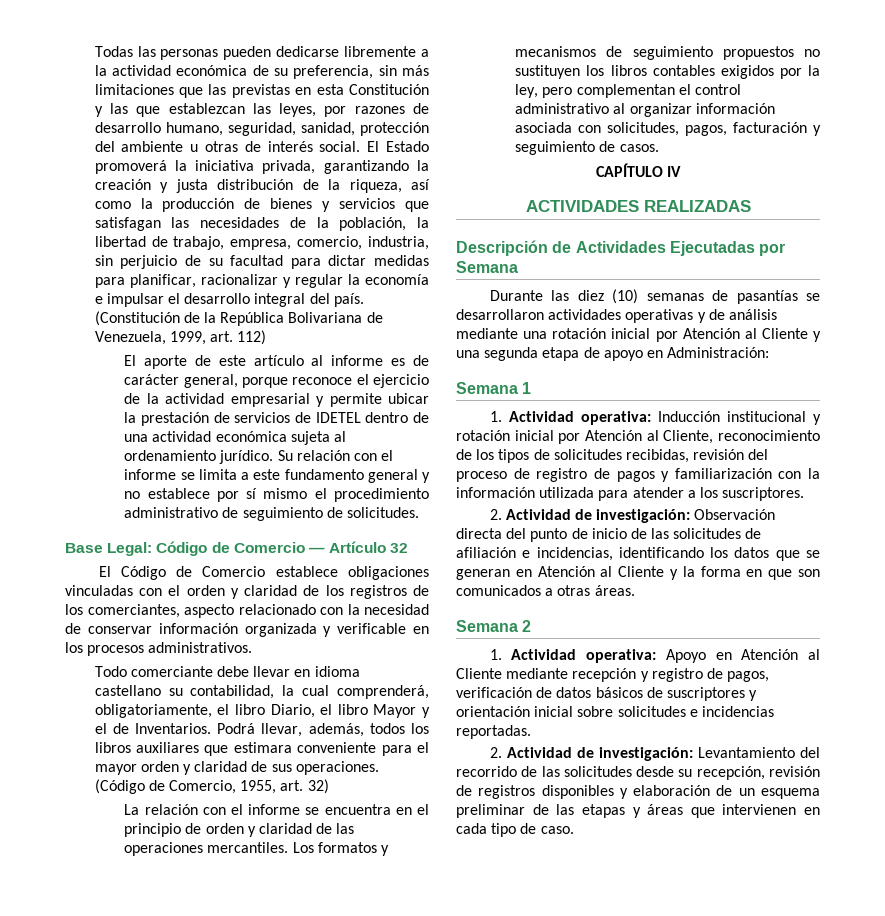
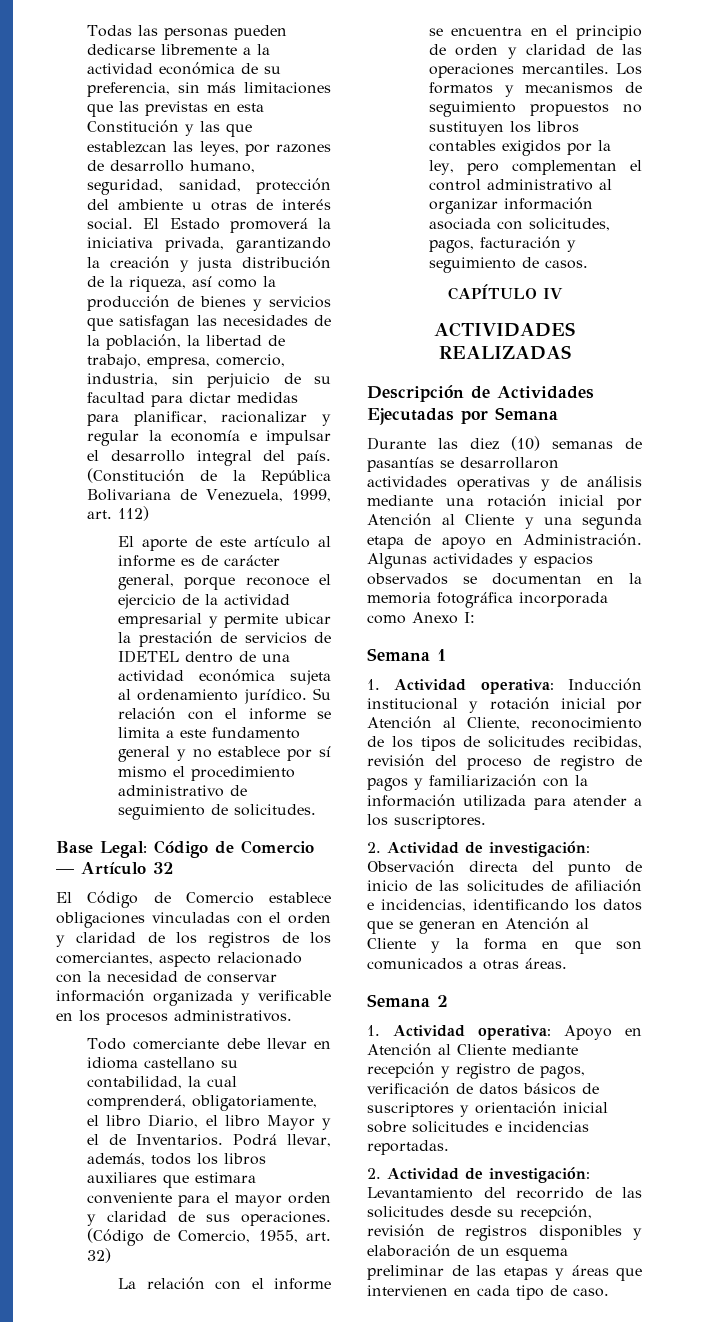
- Durante las diez (10) semanas de pasantías se desarrollaron actividades operativas y de análisis mediante una rotación inicial por Atención al Cliente y una segunda etapa de apoyo en Administración:
+ Durante las diez (10) semanas de pasantías se desarrollaron actividades operativas y de análisis mediante una rotación inicial por Atención al Cliente y una segunda etapa de apoyo en Administración. Algunas actividades y espacios observados se documentan en la memoria fotográfica incorporada como Anexo I:

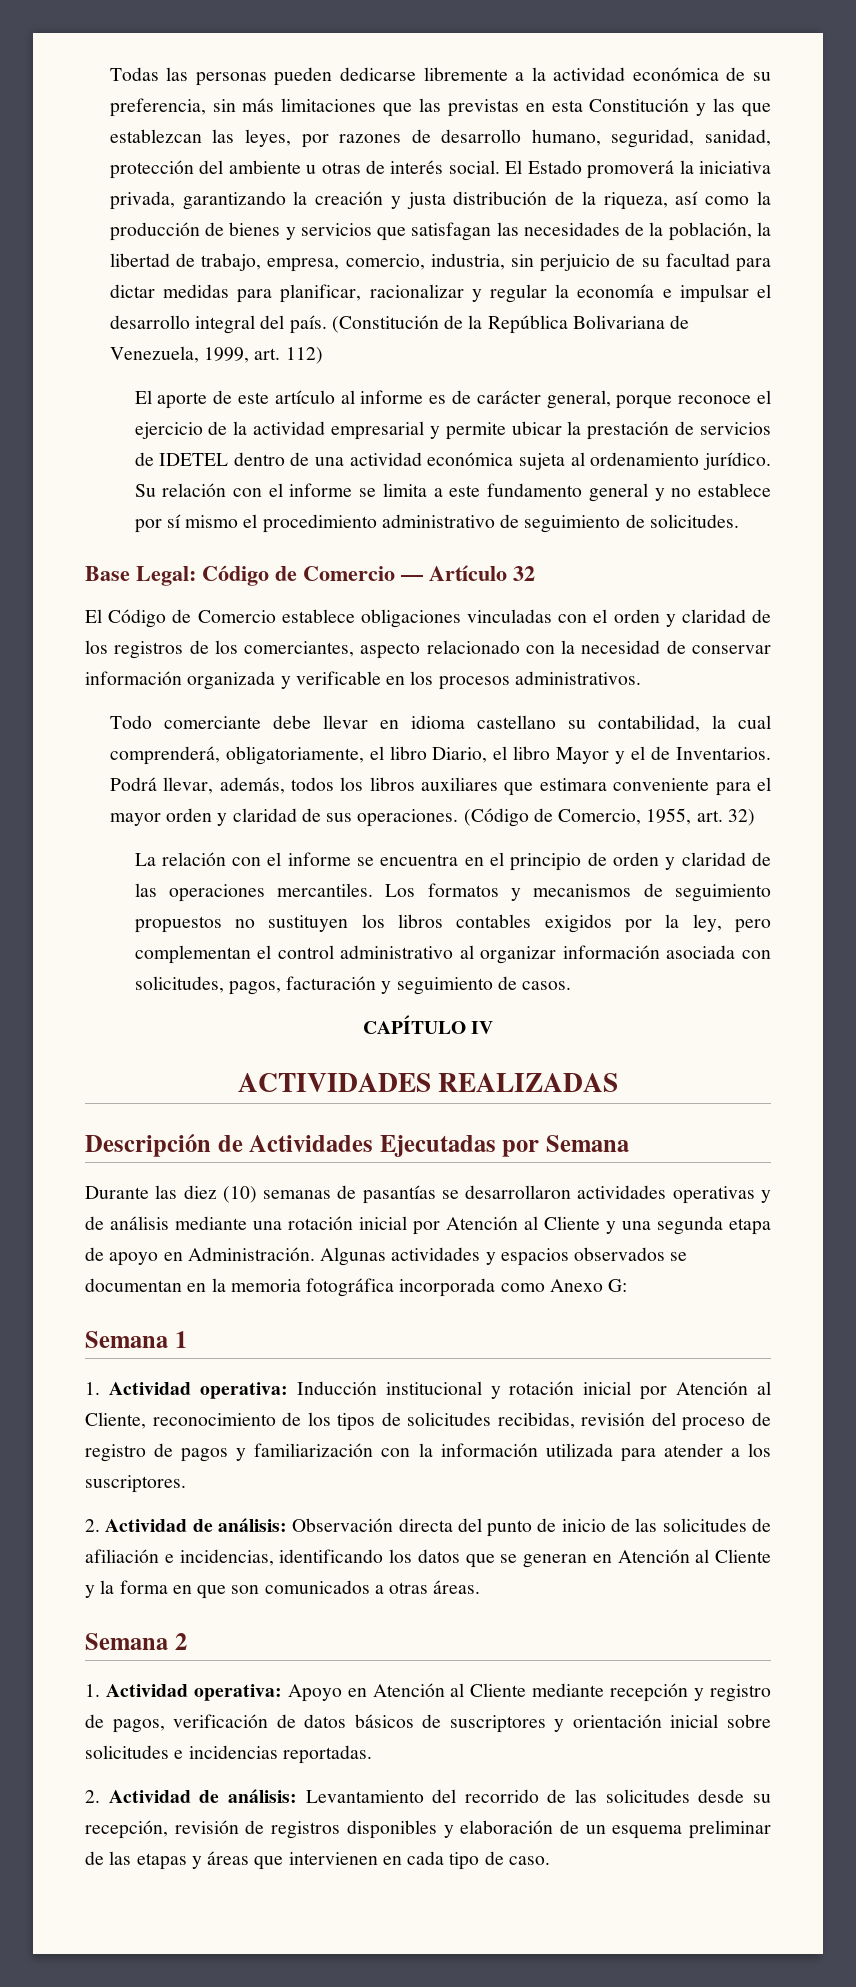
- Algunas actividades y espacios observados se documentan en la memoria fotográfica incorporada como Anexo I:
+ Algunas actividades y espacios observados se documentan en la memoria fotográfica incorporada como Anexo G:
- 2. Actividad de investigación: Observación directa del punto de inicio de las solicitudes de afiliación e incidencias, identificando los datos que se generan en Atención al Cliente y la forma en que son comunicados a otras áreas.
+ 2. Actividad de análisis: Observación directa del punto de inicio de las solicitudes de afiliación e incidencias, identificando los datos que se generan en Atención al Cliente y la forma en que son comunicados a otras áreas.
- 2. Actividad de investigación: Levantamiento del recorrido de las solicitudes desde su recepción, revisión de registros disponibles y elaboración de un esquema preliminar de las etapas y áreas que intervienen en cada tipo de caso.
+ 2. Actividad de análisis: Levantamiento del recorrido de las solicitudes desde su recepción, revisión de registros disponibles y elaboración de un esquema preliminar de las etapas y áreas que intervienen en cada tipo de caso.

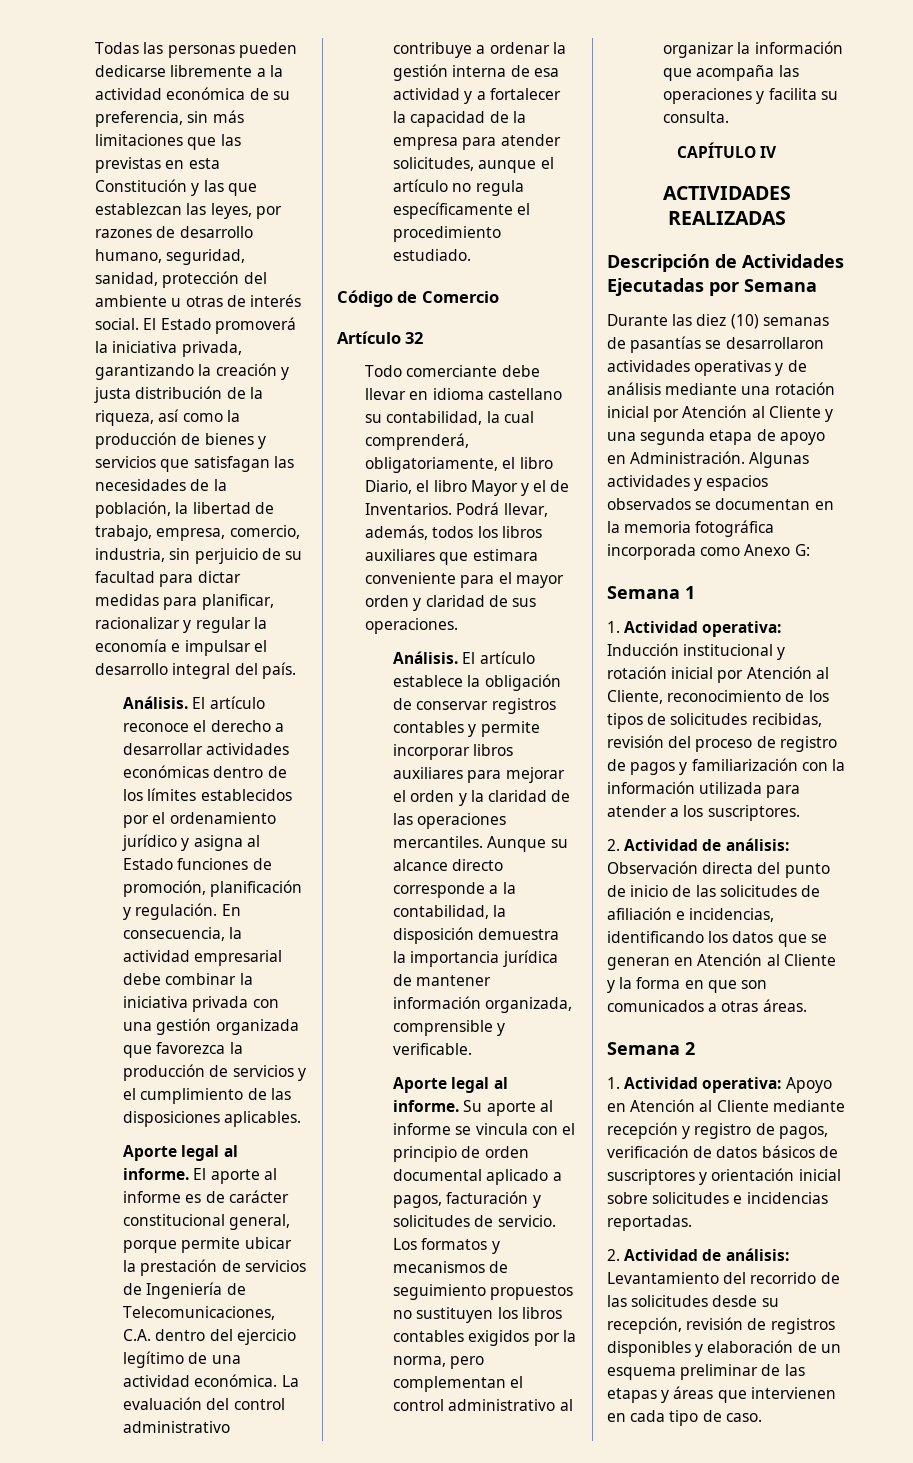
- El Estado promoverá la iniciativa privada, garantizando la creación y justa distribución de la riqueza, así como la producción de bienes y servicios que satisfagan las necesidades de la población, la libertad de trabajo, empresa, comercio, industria, sin perjuicio de su facultad para dictar medidas para planificar, racionalizar y regular la economía e impulsar el desarrollo integral del país. (Constitución de la República Bolivariana de Venezuela, 1999, art. 112)
- El aporte de este artículo al informe es de carácter general, porque reconoce el ejercicio de la actividad empresarial y permite ubicar la prestación de servicios de IDETEL dentro de una actividad económica sujeta al ordenamiento jurídico. Su relación con el informe se limita a este fundamento general y no establece por sí mismo el procedimiento administrativo de seguimiento de solicitudes.
- Base Legal: Código de Comercio — Artículo 32
+ El Estado promoverá la iniciativa privada, garantizando la creación y justa distribución de la riqueza, así como la producción de bienes y servicios que satisfagan las necesidades de la población, la libertad de trabajo, empresa, comercio, industria, sin perjuicio de su facultad para dictar medidas para planificar, racionalizar y regular la economía e impulsar el desarrollo integral del país.
+ Análisis. El artículo reconoce el derecho a desarrollar actividades económicas dentro de los límites establecidos por el ordenamiento jurídico y asigna al Estado funciones de promoción, planificación y regulación. En consecuencia, la actividad empresarial debe combinar la iniciativa privada con una gestión organizada que favorezca la producción de servicios y el cumplimiento de las disposiciones aplicables.
+ Aporte legal al informe. El aporte al informe es de carácter constitucional general, porque permite ubicar la prestación de servicios de Ingeniería de Telecomunicaciones, C.A. dentro del ejercicio legítimo de una actividad económica. La evaluación del control administrativo contribuye a ordenar la gestión interna de esa actividad y a fortalecer la capacidad de la empresa para atender solicitudes, aunque el artículo no regula específicamente el procedimiento estudiado.
+ Código de Comercio
+ Artículo 32
- El Código de Comercio establece obligaciones vinculadas con el orden y claridad de los registros de los comerciantes, aspecto relacionado con la necesidad de conservar información organizada y verificable en los procesos administrativos.
- Podrá llevar, además, todos los libros auxiliares que estimara conveniente para el mayor orden y claridad de sus operaciones. (Código de Comercio, 1955, art. 32)
- La relación con el informe se encuentra en el principio de orden y claridad de las operaciones mercantiles.
+ Podrá llevar, además, todos los libros auxiliares que estimara conveniente para el mayor orden y claridad de sus operaciones.
+ Análisis. El artículo establece la obligación de conservar registros contables y permite incorporar libros auxiliares para mejorar el orden y la claridad de las operaciones mercantiles.
+ Aunque su alcance directo corresponde a la contabilidad, la disposición demuestra la importancia jurídica de mantener información organizada, comprensible y verificable.
+ Aporte legal al informe. Su aporte al informe se vincula con el principio de orden documental aplicado a pagos, facturación y solicitudes de servicio.
- Los formatos y mecanismos de seguimiento propuestos no sustituyen los libros contables exigidos por la ley, pero complementan el control administrativo al organizar información asociada con solicitudes, pagos, facturación y seguimiento de casos.
+ Los formatos y mecanismos de seguimiento propuestos no sustituyen los libros contables exigidos por la norma, pero complementan el control administrativo al organizar la información que acompaña las operaciones y facilita su consulta.

